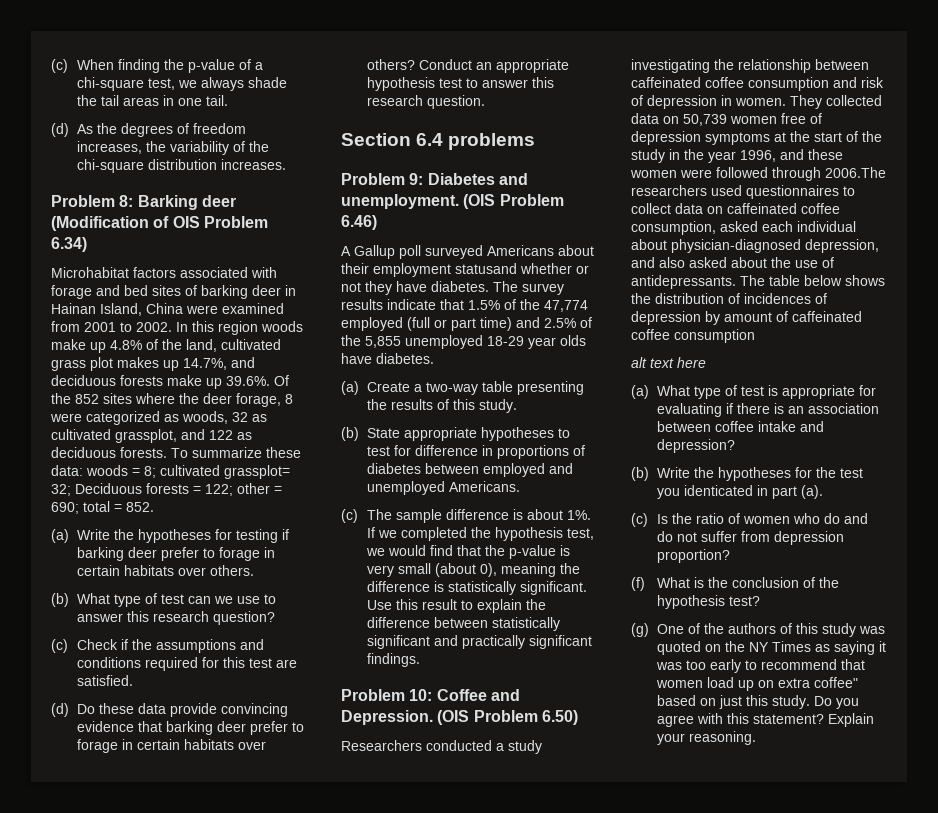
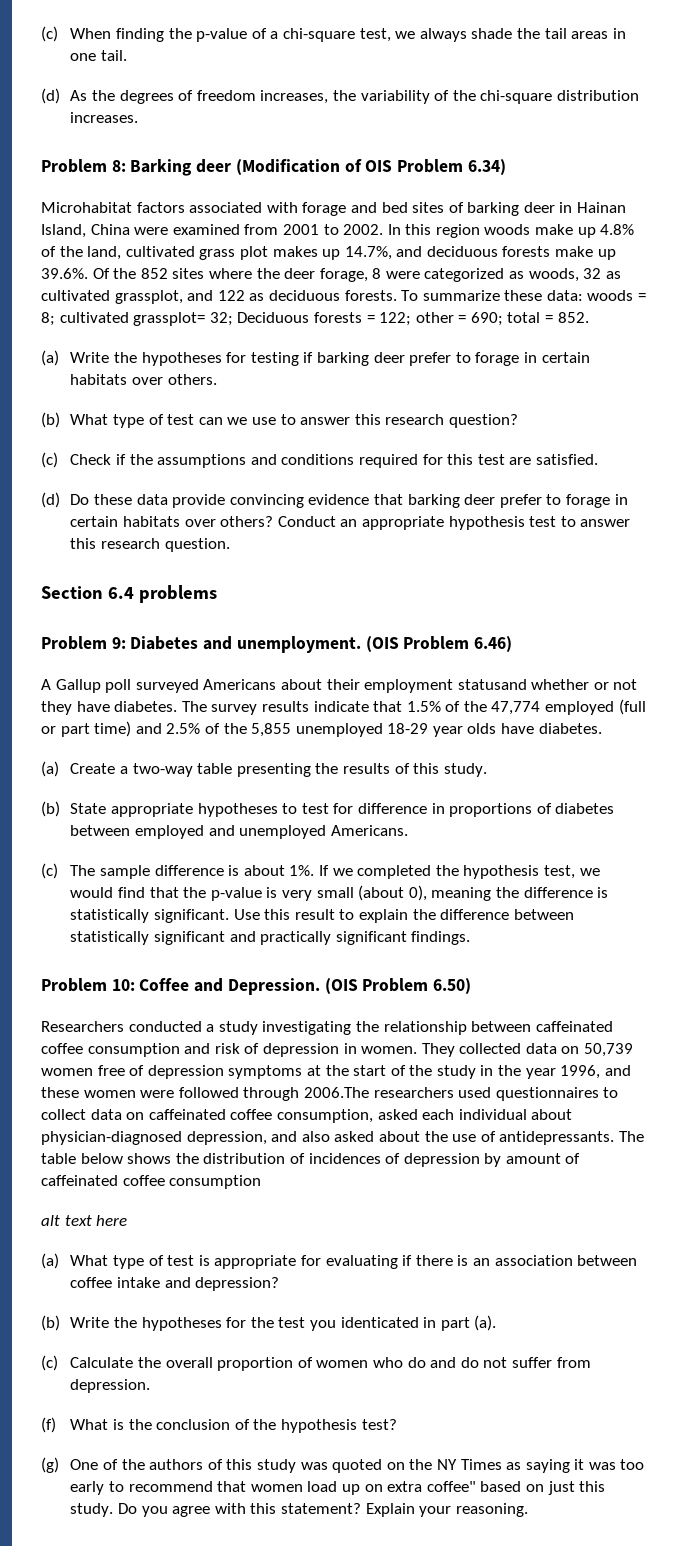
- (c) Is the ratio of women who do and do not suffer from depression proportion?
+ (c) Calculate the overall proportion of women who do and do not suffer from depression.

